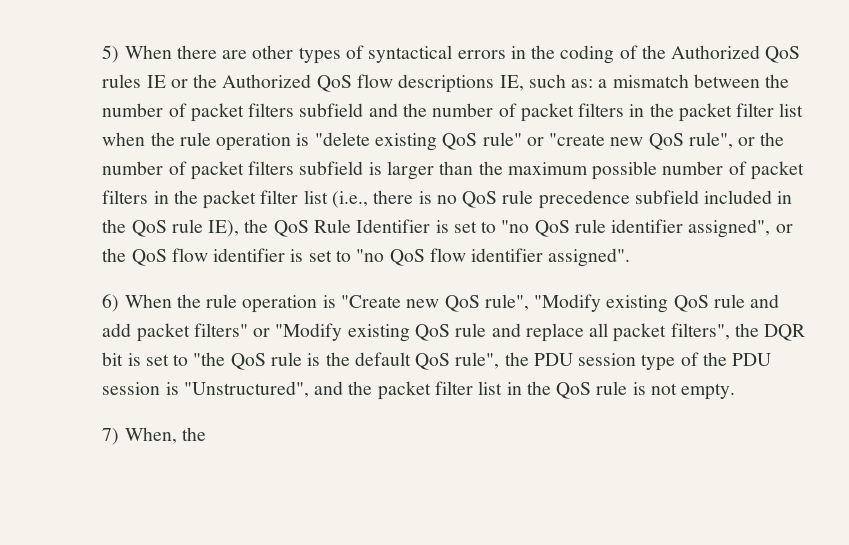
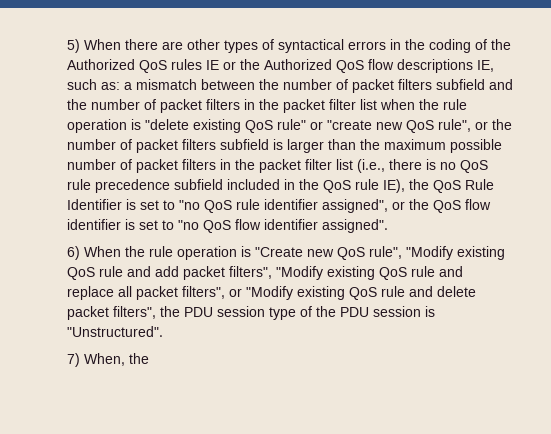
- 6) When the rule operation is "Create new QoS rule", "Modify existing QoS rule and add packet filters" or "Modify existing QoS rule and replace all packet filters", the DQR bit is set to "the QoS rule is the default QoS rule", the PDU session type of the PDU session is "Unstructured", and the packet filter list in the QoS rule is not empty.
+ 6) When the rule operation is "Create new QoS rule", "Modify existing QoS rule and add packet filters", "Modify existing QoS rule and replace all packet filters", or "Modify existing QoS rule and delete packet filters", the PDU session type of the PDU session is "Unstructured".

